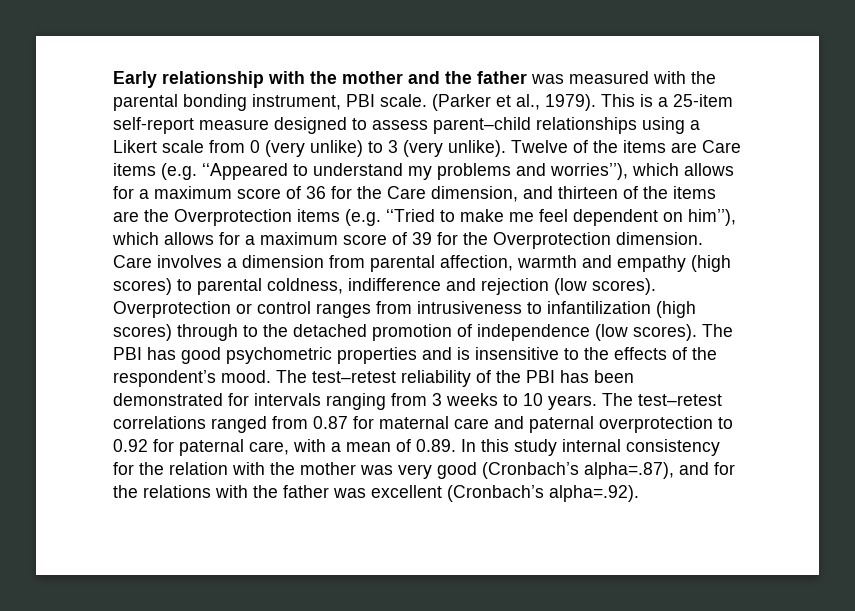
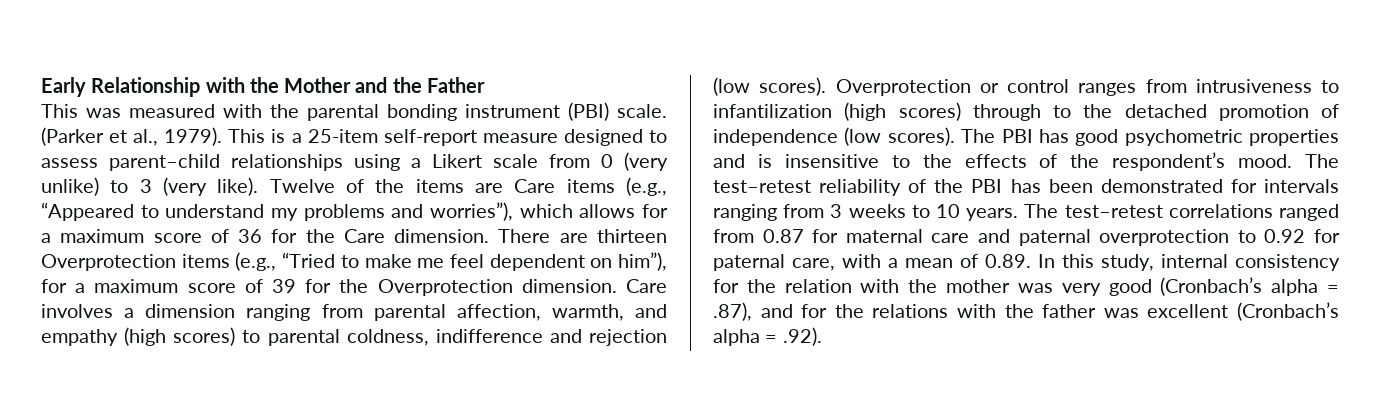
- Early relationship with the mother and the father was measured with the parental bonding instrument, PBI scale.
+ Early Relationship with the Mother and the Father
+ This was measured with the parental bonding instrument (PBI) scale.
- This is a 25-item self-report measure designed to assess parent–child relationships using a Likert scale from 0 (very unlike) to 3 (very unlike).
+ This is a 25-item self-report measure designed to assess parent–child relationships using a Likert scale from 0 (very unlike) to 3 (very like).
- Twelve of the items are Care items (e.g. ‘‘Appeared to understand my problems and worries’’), which allows for a maximum score of 36 for the Care dimension, and thirteen of the items are the Overprotection items (e.g. ‘‘Tried to make me feel dependent on him’’), which allows for a maximum score of 39 for the Overprotection dimension.
+ Twelve of the items are Care items (e.g., “Appeared to understand my problems and worries”), which allows for a maximum score of 36 for the Care dimension. There are thirteen Overprotection items (e.g., “Tried to make me feel dependent on him”), for a maximum score of 39 for the Overprotection dimension.
- Care involves a dimension from parental affection, warmth and empathy (high scores) to parental coldness, indifference and rejection (low scores).
+ Care involves a dimension ranging from parental affection, warmth, and empathy (high scores) to parental coldness, indifference and rejection (low scores).
- The test–retest correlations ranged from 0.87 for maternal care and paternal overprotection to 0.92 for paternal care, with a mean of 0.89. In this study internal consistency for the relation with the mother was very good (Cronbach’s alpha=.87), and for the relations with the father was excellent (Cronbach’s alpha=.92).
+ The test–retest correlations ranged from 0.87 for maternal care and paternal overprotection to 0.92 for paternal care, with a mean of 0.89. In this study, internal consistency for the relation with the mother was very good (Cronbach’s alpha = .87), and for the relations with the father was excellent (Cronbach’s alpha = .92).

